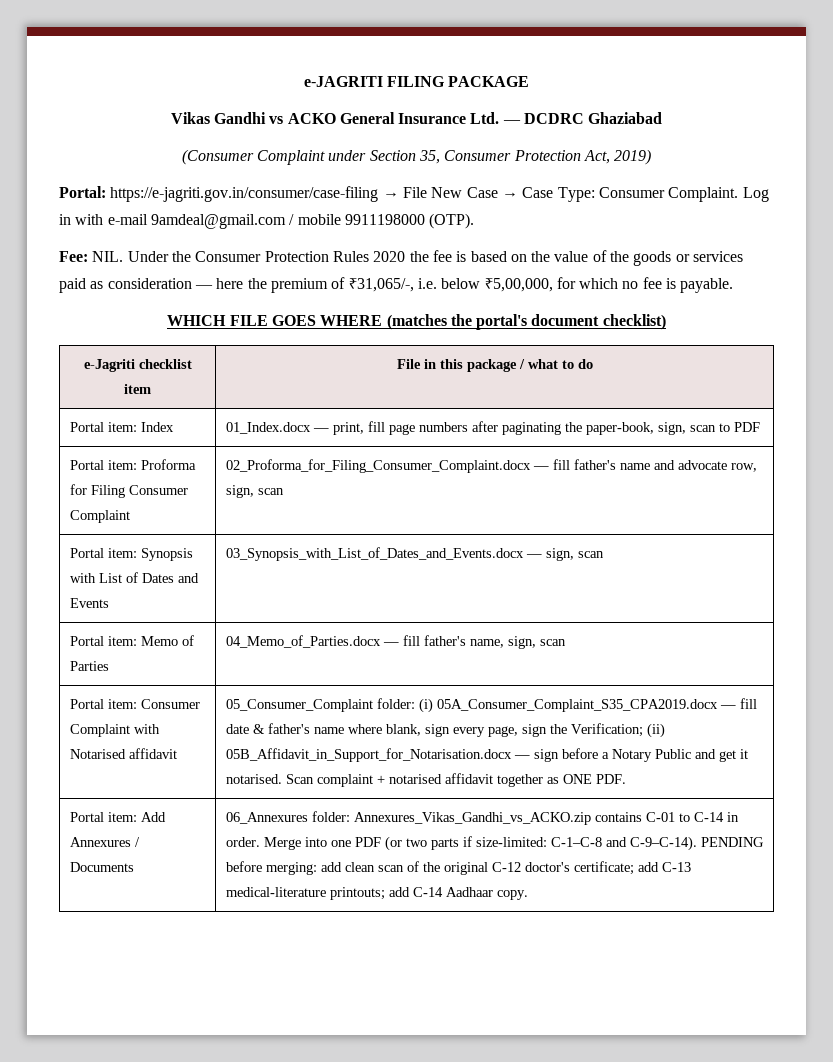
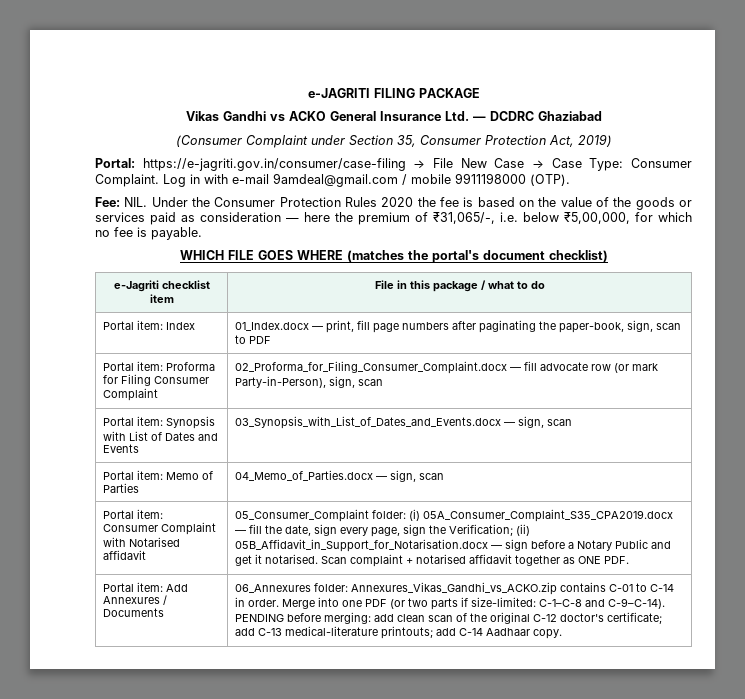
- Portal item: Proforma for Filing Consumer Complaint | 02_Proforma_for_Filing_Consumer_Complaint.docx — fill father's name and advocate row, sign, scan
+ Portal item: Proforma for Filing Consumer Complaint | 02_Proforma_for_Filing_Consumer_Complaint.docx — fill advocate row (or mark Party-in-Person), sign, scan
- Portal item: Memo of Parties | 04_Memo_of_Parties.docx — fill father's name, sign, scan
+ Portal item: Memo of Parties | 04_Memo_of_Parties.docx — sign, scan
- 05_Consumer_Complaint folder: (i) 05A_Consumer_Complaint_S35_CPA2019.docx — fill date & father's name where blank, sign every page, sign the Verification; (ii) 05B_Affidavit_in_Support_for_Notarisation.docx — sign before a Notary Public and get it notarised.
+ 05_Consumer_Complaint folder: (i) 05A_Consumer_Complaint_S35_CPA2019.docx — fill the date, sign every page, sign the Verification; (ii) 05B_Affidavit_in_Support_for_Notarisation.docx — sign before a Notary Public and get it notarised.

